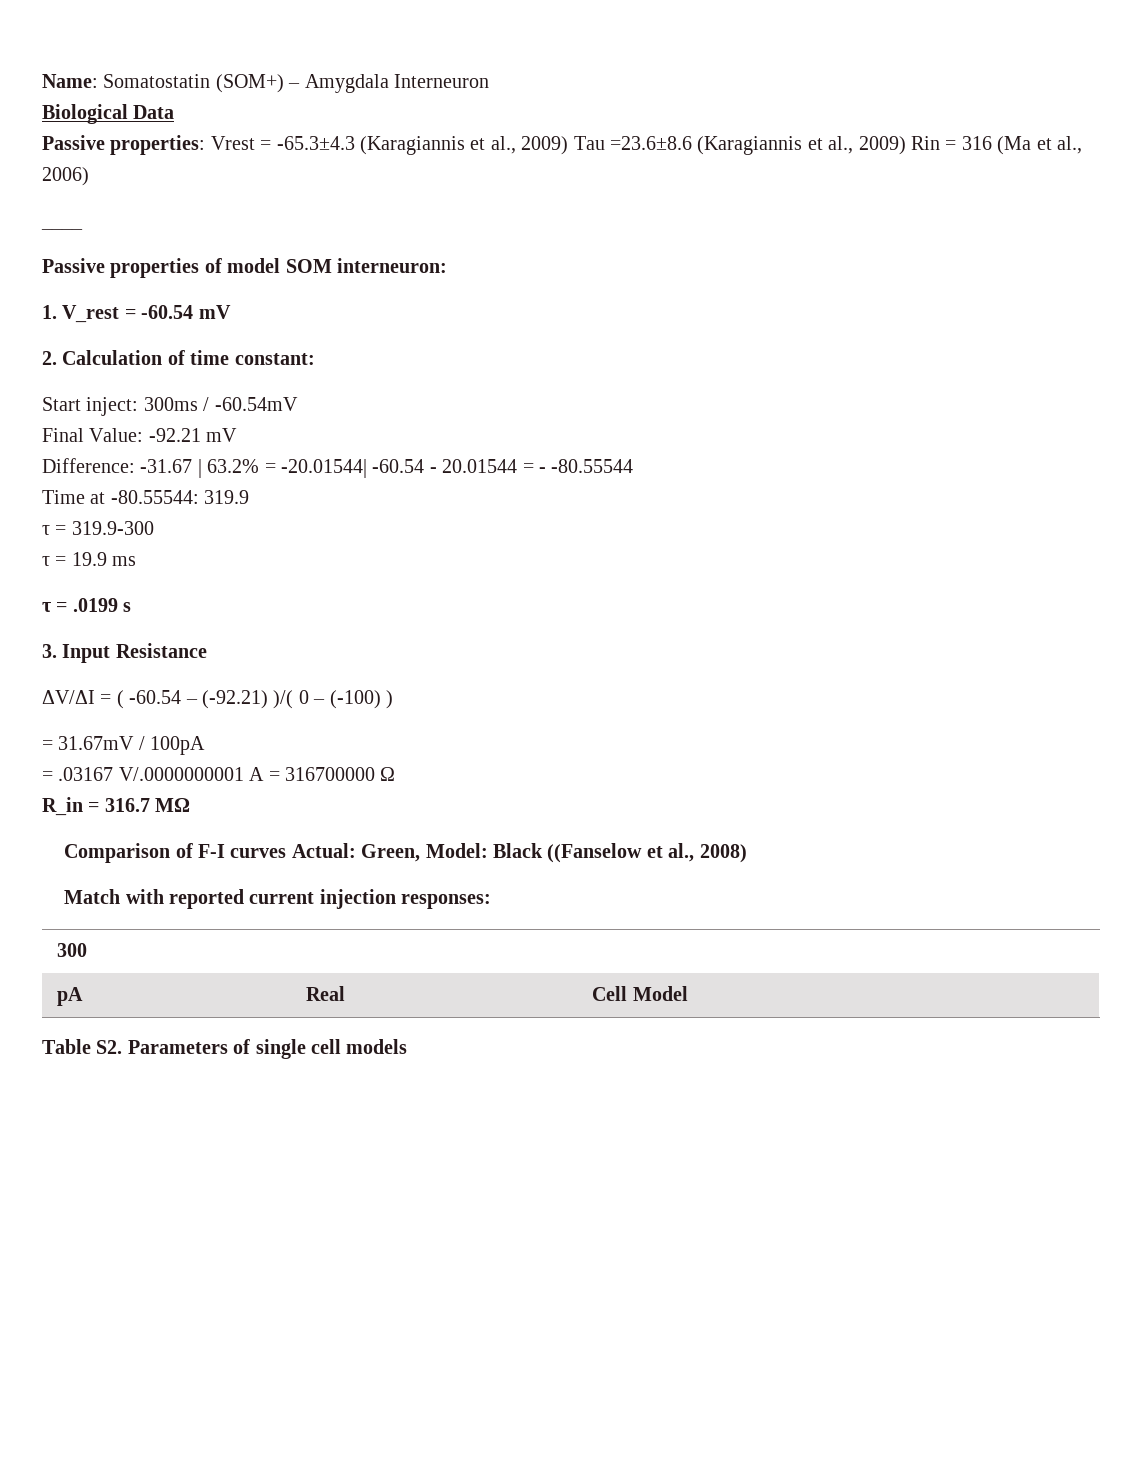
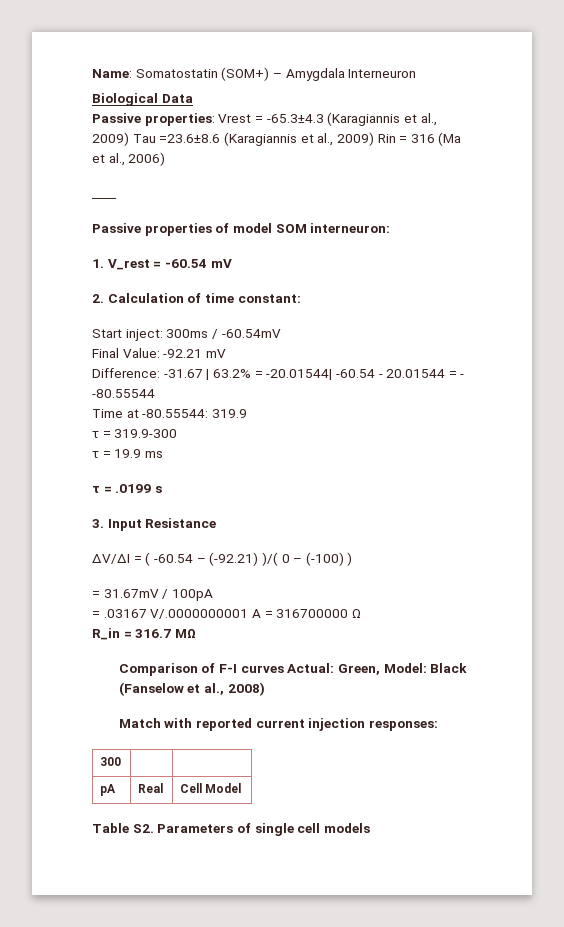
- Comparison of F-I curves Actual: Green, Model: Black ((Fanselow et al., 2008)
+ Comparison of F-I curves Actual: Green, Model: Black (Fanselow et al., 2008)

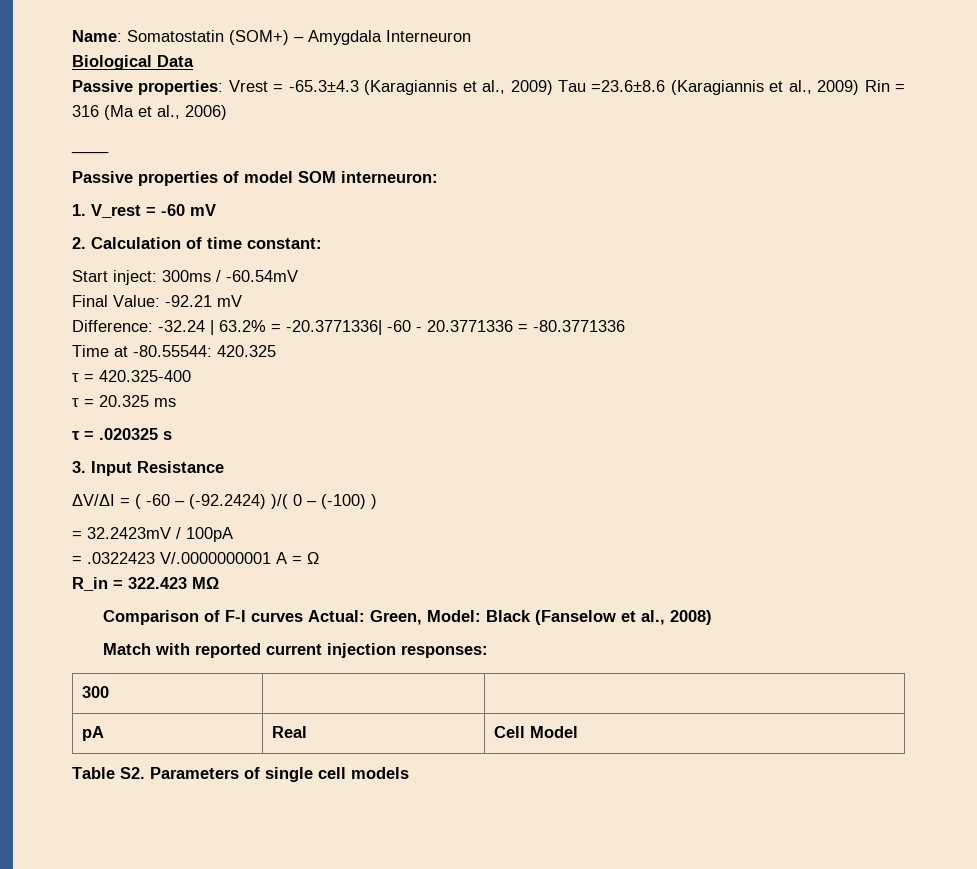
- 1. V_rest = -60.54 mV
+ 1. V_rest = -60 mV
- Difference: -31.67 | 63.2% = -20.01544| -60.54 - 20.01544 = - -80.55544
+ Difference: -32.24 | 63.2% = -20.3771336| -60 - 20.3771336 = -80.3771336
- Time at -80.55544: 319.9
- τ = 319.9-300
- τ = 19.9 ms
+ Time at -80.55544: 420.325
+ τ = 420.325-400
+ τ = 20.325 ms
- τ = .0199 s
+ τ = .020325 s
- ΔV/ΔI = ( -60.54 – (-92.21) )/( 0 – (-100) )
+ ΔV/ΔI = ( -60 – (-92.2424) )/( 0 – (-100) )
- = 31.67mV / 100pA
+ = 32.2423mV / 100pA
- = .03167 V/.0000000001 A = 316700000 Ω
+ = .0322423 V/.0000000001 A = Ω
- R_in = 316.7 MΩ
+ R_in = 322.423 MΩ

